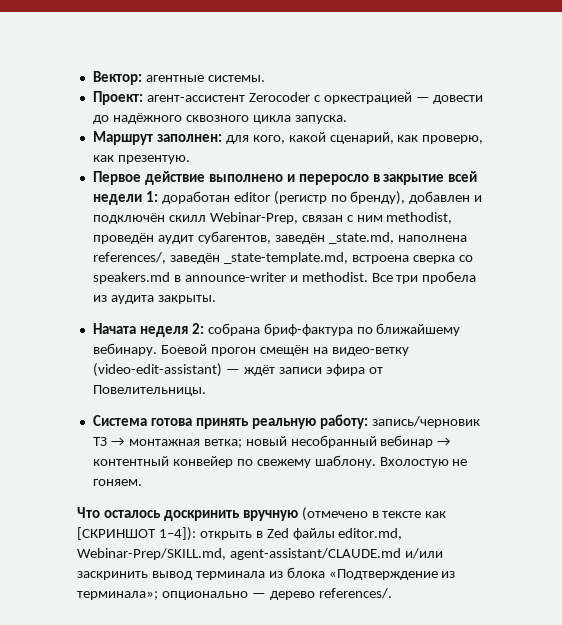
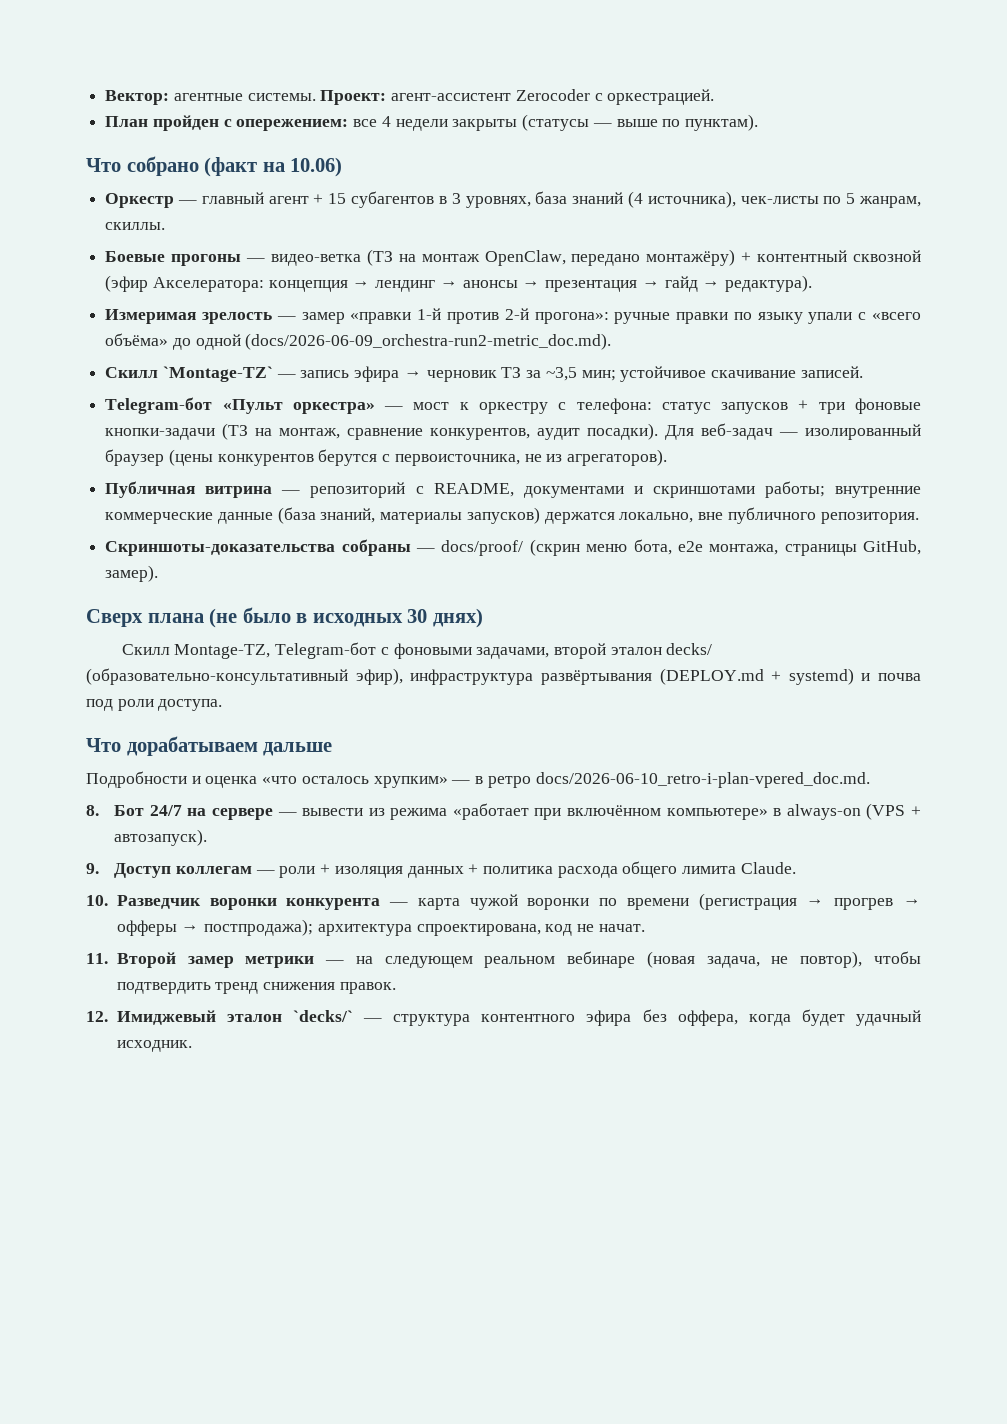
- Вектор: агентные системы.
- Проект: агент-ассистент Zerocoder с оркестрацией — довести до надёжного сквозного цикла запуска.
- Маршрут заполнен: для кого, какой сценарий, как проверю, как презентую.
- Первое действие выполнено и переросло в закрытие всей недели 1: доработан editor (регистр по бренду), добавлен и подключён скилл Webinar-Prep, связан с ним methodist, проведён аудит субагентов, заведён _state.md, наполнена references/, заведён _state-template.md, встроена сверка со speakers.md в announce-writer и methodist. Все три пробела из аудита закрыты.
- Начата неделя 2: собрана бриф-фактура по ближайшему вебинару. Боевой прогон смещён на видео-ветку (video-edit-assistant) — ждёт записи эфира от Повелительницы.
- Система готова принять реальную работу: запись/черновик ТЗ → монтажная ветка; новый несобранный вебинар → контентный конвейер по свежему шаблону. Вхолостую не гоняем.
- Что осталось доскринить вручную (отмечено в тексте как [СКРИНШОТ 1–4]): открыть в Zed файлы editor.md, Webinar-Prep/SKILL.md, agent-assistant/CLAUDE.md и/или заскринить вывод терминала из блока «Подтверждение из терминала»; опционально — дерево references/.
+ Вектор: агентные системы. Проект: агент-ассистент Zerocoder с оркестрацией.
+ План пройден с опережением: все 4 недели закрыты (статусы — выше по пунктам).
+ Что собрано (факт на 10.06)
+ Оркестр — главный агент + 15 субагентов в 3 уровнях, база знаний (4 источника), чек-листы по 5 жанрам, скиллы.
+ Боевые прогоны — видео-ветка (ТЗ на монтаж OpenClaw, передано монтажёру) + контентный сквозной (эфир Акселератора: концепция → лендинг → анонсы → презентация → гайд → редактура).
+ Измеримая зрелость — замер «правки 1-й против 2-й прогона»: ручные правки по языку упали с «всего объёма» до одной (docs/2026-06-09_orchestra-run2-metric_doc.md).
+ Скилл `Montage-TZ` — запись эфира → черновик ТЗ за ~3,5 мин; устойчивое скачивание записей.
+ Telegram-бот «Пульт оркестра» — мост к оркестру с телефона: статус запусков + три фоновые кнопки-задачи (ТЗ на монтаж, сравнение конкурентов, аудит посадки). Для веб-задач — изолированный браузер (цены конкурентов берутся с первоисточника, не из агрегаторов).
+ Публичная витрина — репозиторий с README, документами и скриншотами работы; внутренние коммерческие данные (база знаний, материалы запусков) держатся локально, вне публичного репозитория.
+ Скриншоты-доказательства собраны — docs/proof/ (скрин меню бота, e2e монтажа, страницы GitHub, замер).
+ Сверх плана (не было в исходных 30 днях)
+ Скилл Montage-TZ, Telegram-бот с фоновыми задачами, второй эталон decks/ (образовательно-консультативный эфир), инфраструктура развёртывания (DEPLOY.md + systemd) и почва под роли доступа.
+ Что дорабатываем дальше
+ Подробности и оценка «что осталось хрупким» — в ретро docs/2026-06-10_retro-i-plan-vpered_doc.md.
+ 8. Бот 24/7 на сервере — вывести из режима «работает при включённом компьютере» в always-on (VPS + автозапуск).
+ 9. Доступ коллегам — роли + изоляция данных + политика расхода общего лимита Claude.
+ 10. Разведчик воронки конкурента — карта чужой воронки по времени (регистрация → прогрев → офферы → постпродажа); архитектура спроектирована, код не начат.
+ 11. Второй замер метрики — на следующем реальном вебинаре (новая задача, не повтор), чтобы подтвердить тренд снижения правок.
+ 12. Имиджевый эталон `decks/` — структура контентного эфира без оффера, когда будет удачный исходник.

